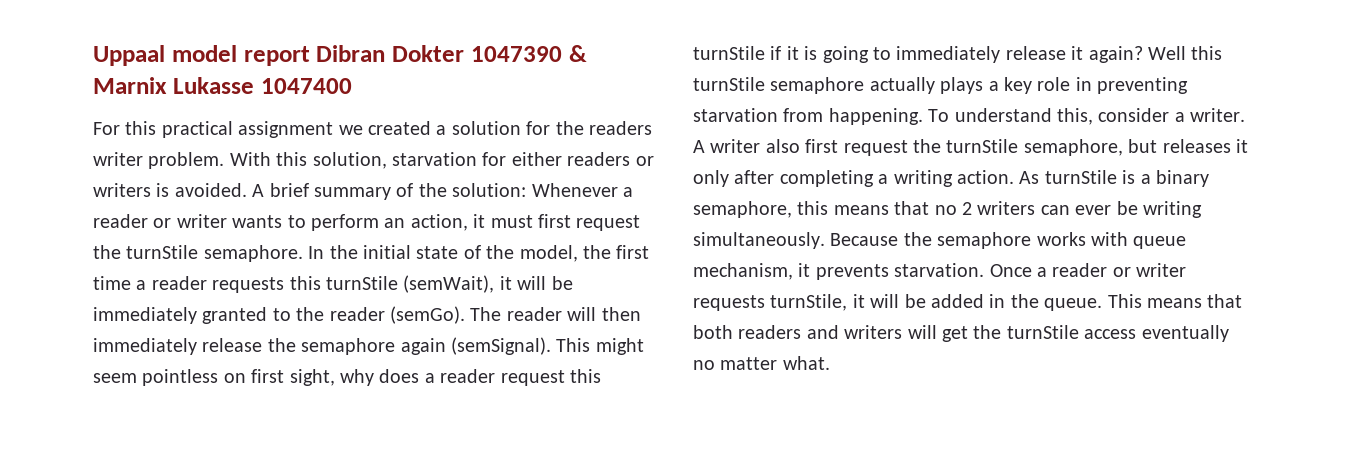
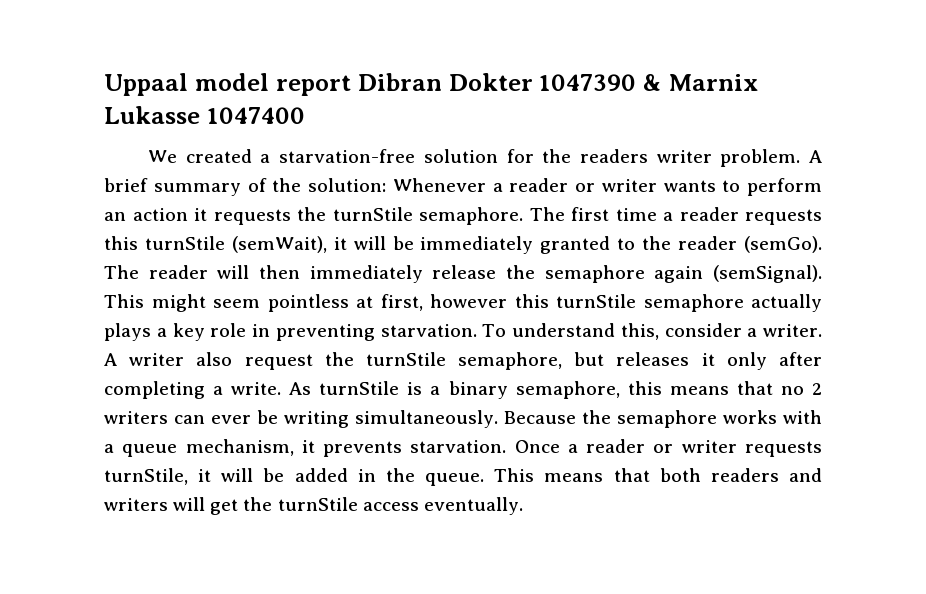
- For this practical assignment we created a solution for the readers writer problem.
+ We created a starvation-free solution for the readers writer problem.
- With this solution, starvation for either readers or writers is avoided.
- A brief summary of the solution: Whenever a reader or writer wants to perform an action, it must first request the turnStile semaphore. In the initial state of the model, the first time a reader requests this turnStile (semWait), it will be immediately granted to the reader (semGo).
+ A brief summary of the solution: Whenever a reader or writer wants to perform an action it requests the turnStile semaphore. The first time a reader requests this turnStile (semWait), it will be immediately granted to the reader (semGo).
- This might seem pointless on first sight, why does a reader request this turnStile if it is going to immediately release it again? Well this turnStile semaphore actually plays a key role in preventing starvation from happening.
+ This might seem pointless at first, however this turnStile semaphore actually plays a key role in preventing starvation.
- A writer also first request the turnStile semaphore, but releases it only after completing a writing action.
+ A writer also request the turnStile semaphore, but releases it only after completing a write.
- Because the semaphore works with queue mechanism, it prevents starvation.
+ Because the semaphore works with a queue mechanism, it prevents starvation.
- This means that both readers and writers will get the turnStile access eventually no matter what.
+ This means that both readers and writers will get the turnStile access eventually.

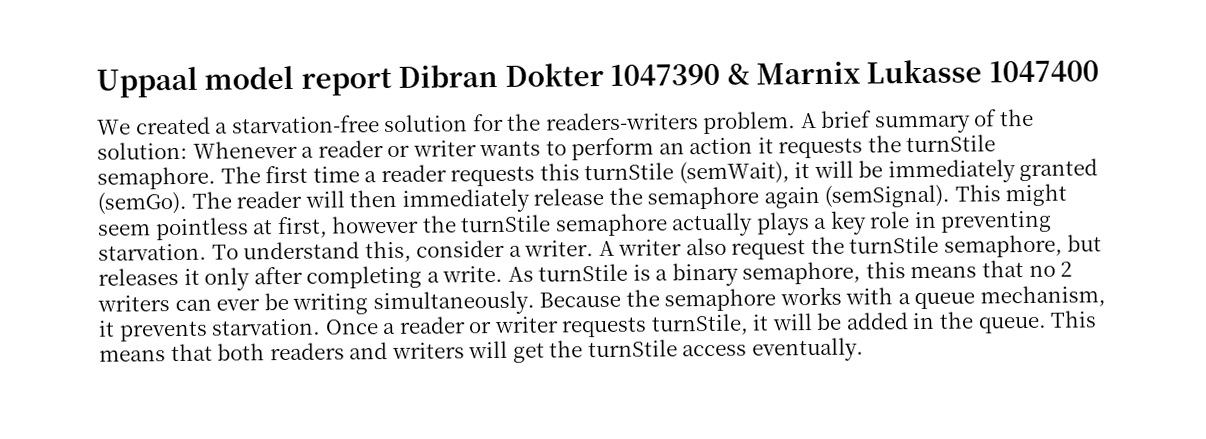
- We created a starvation-free solution for the readers writer problem.
+ We created a starvation-free solution for the readers-writers problem.
- The first time a reader requests this turnStile (semWait), it will be immediately granted to the reader (semGo).
+ The first time a reader requests this turnStile (semWait), it will be immediately granted (semGo).
- This might seem pointless at first, however this turnStile semaphore actually plays a key role in preventing starvation.
+ This might seem pointless at first, however the turnStile semaphore actually plays a key role in preventing starvation.

